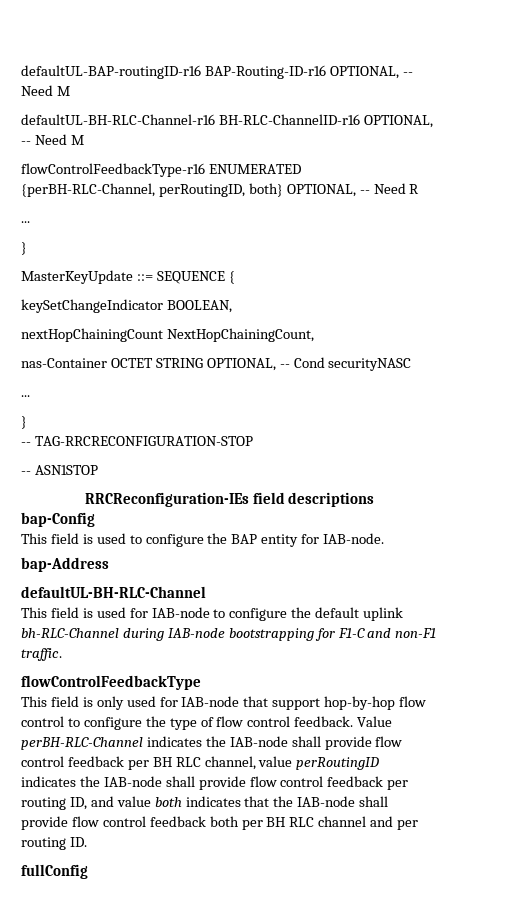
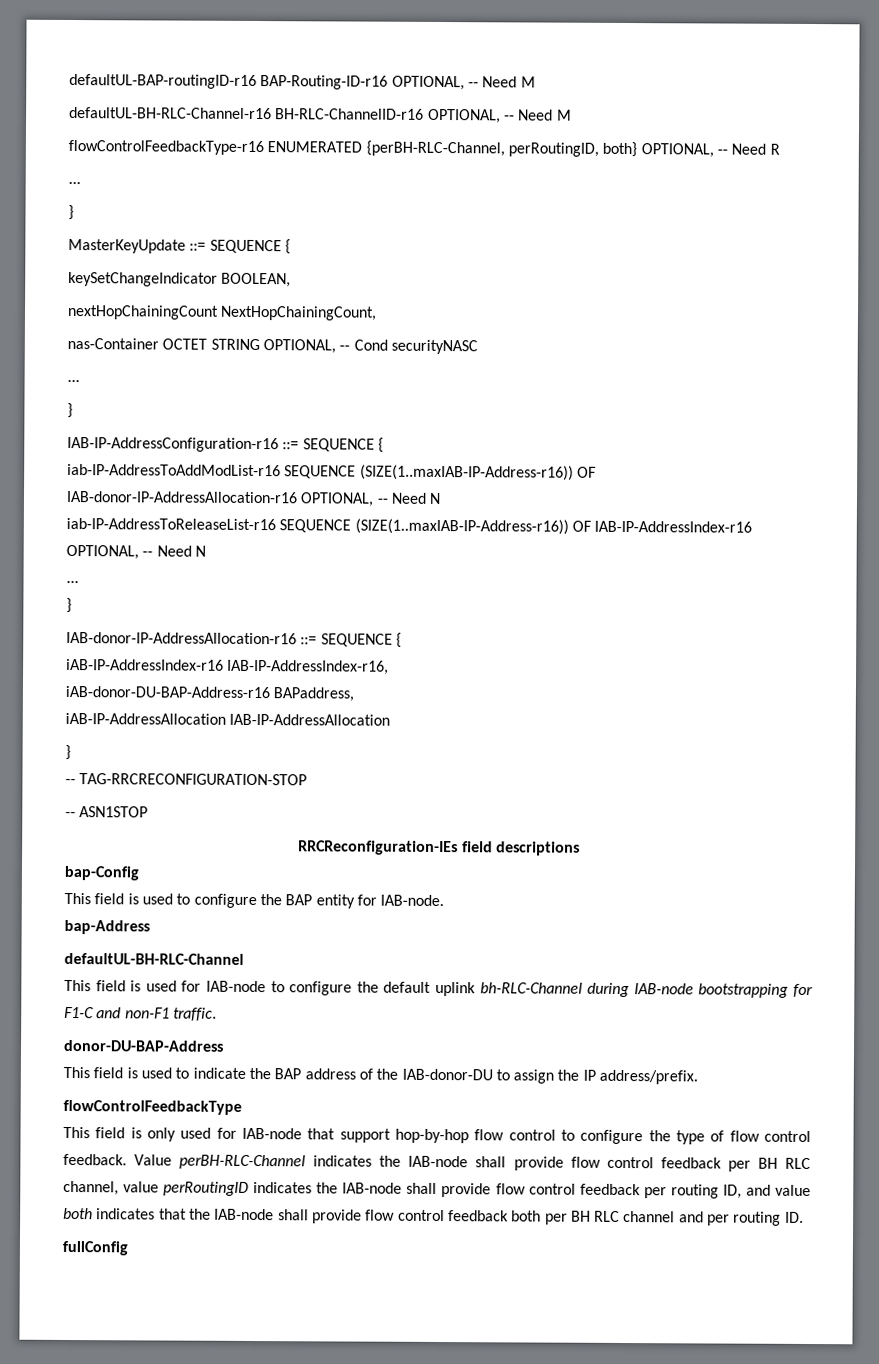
+ IAB-IP-AddressConfiguration-r16 ::= SEQUENCE {
+ iab-IP-AddressToAddModList-r16 SEQUENCE (SIZE(1..maxIAB-IP-Address-r16)) OF IAB-donor-IP-AddressAllocation-r16 OPTIONAL, -- Need N
+ iab-IP-AddressToReleaseList-r16 SEQUENCE (SIZE(1..maxIAB-IP-Address-r16)) OF IAB-IP-AddressIndex-r16 OPTIONAL, -- Need N
+ ...
+ }
+ IAB-donor-IP-AddressAllocation-r16 ::= SEQUENCE {
+ iAB-IP-AddressIndex-r16 IAB-IP-AddressIndex-r16,
+ iAB-donor-DU-BAP-Address-r16 BAPaddress,
+ iAB-IP-AddressAllocation IAB-IP-AddressAllocation
+ }
+ donor-DU-BAP-Address
+ This field is used to indicate the BAP address of the IAB-donor-DU to assign the IP address/prefix.

